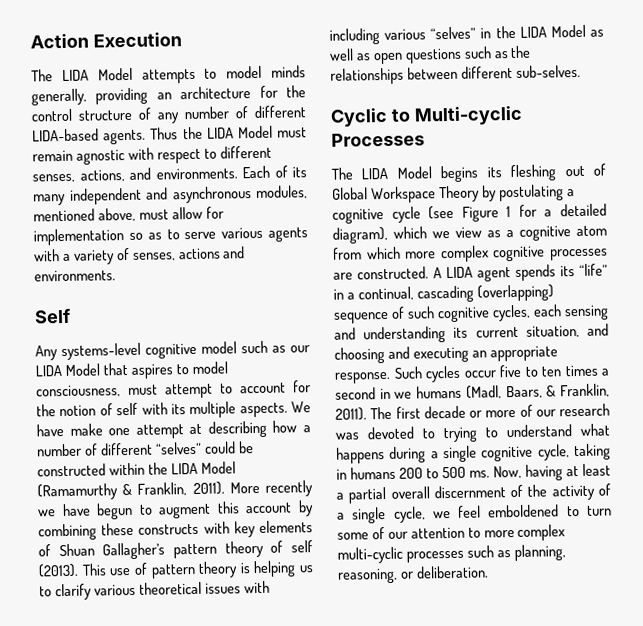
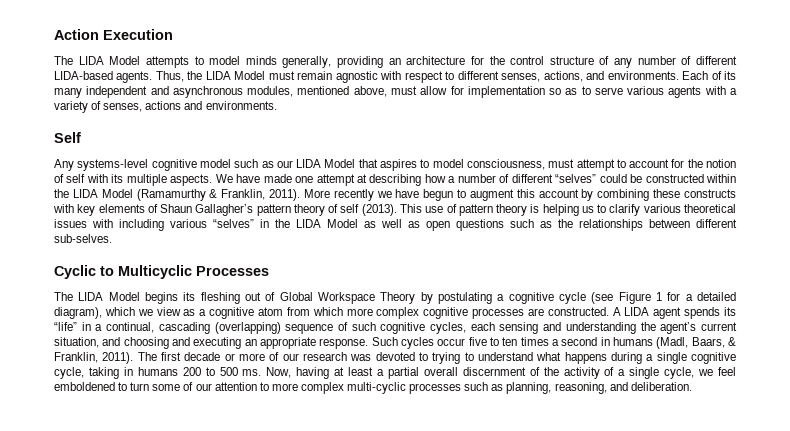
- Thus the LIDA Model must remain agnostic with respect to different senses, actions, and environments.
+ Thus, the LIDA Model must remain agnostic with respect to different senses, actions, and environments.
- We have make one attempt at describing how a number of different “selves” could be constructed within the LIDA Model (Ramamurthy & Franklin, 2011).
+ We have made one attempt at describing how a number of different “selves” could be constructed within the LIDA Model (Ramamurthy & Franklin, 2011).
- More recently we have begun to augment this account by combining these constructs with key elements of Shuan Gallagher’s pattern theory of self (2013).
+ More recently we have begun to augment this account by combining these constructs with key elements of Shaun Gallagher’s pattern theory of self (2013).
- Cyclic to Multi-cyclic Processes
+ Cyclic to Multicyclic Processes
- A LIDA agent spends its “life” in a continual, cascading (overlapping) sequence of such cognitive cycles, each sensing and understanding its current situation, and choosing and executing an appropriate response.
+ A LIDA agent spends its “life” in a continual, cascading (overlapping) sequence of such cognitive cycles, each sensing and understanding the agent’s current situation, and choosing and executing an appropriate response.
- Such cycles occur five to ten times a second in we humans (Madl, Baars, & Franklin, 2011).
+ Such cycles occur five to ten times a second in humans (Madl, Baars, & Franklin, 2011).
- Now, having at least a partial overall discernment of the activity of a single cycle, we feel emboldened to turn some of our attention to more complex multi-cyclic processes such as planning, reasoning, or deliberation.
+ Now, having at least a partial overall discernment of the activity of a single cycle, we feel emboldened to turn some of our attention to more complex multi-cyclic processes such as planning, reasoning, and deliberation.

